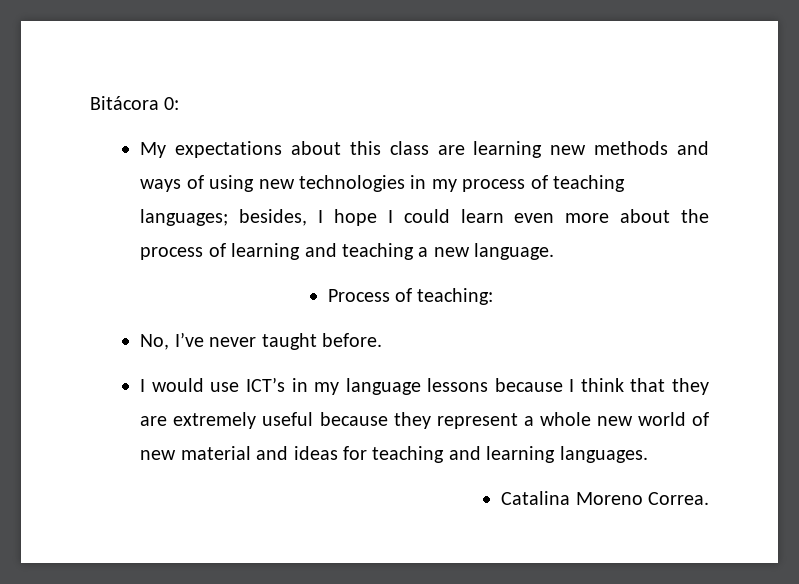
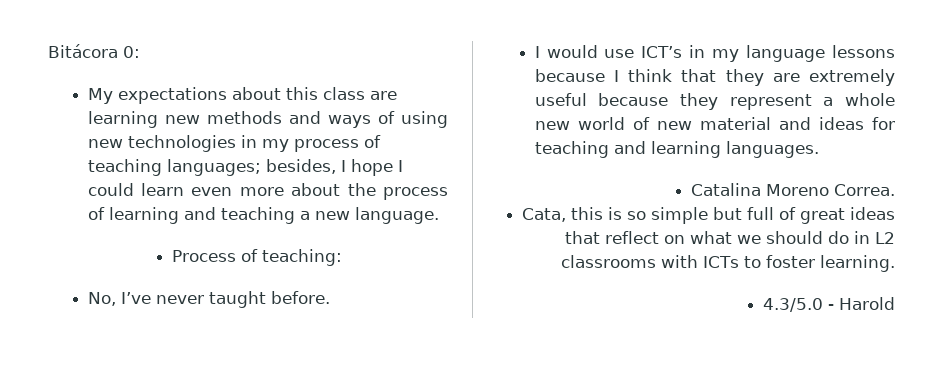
+ Cata, this is so simple but full of great ideas that reflect on what we should do in L2 classrooms with ICTs to foster learning.
+ 4.3/5.0 - Harold

